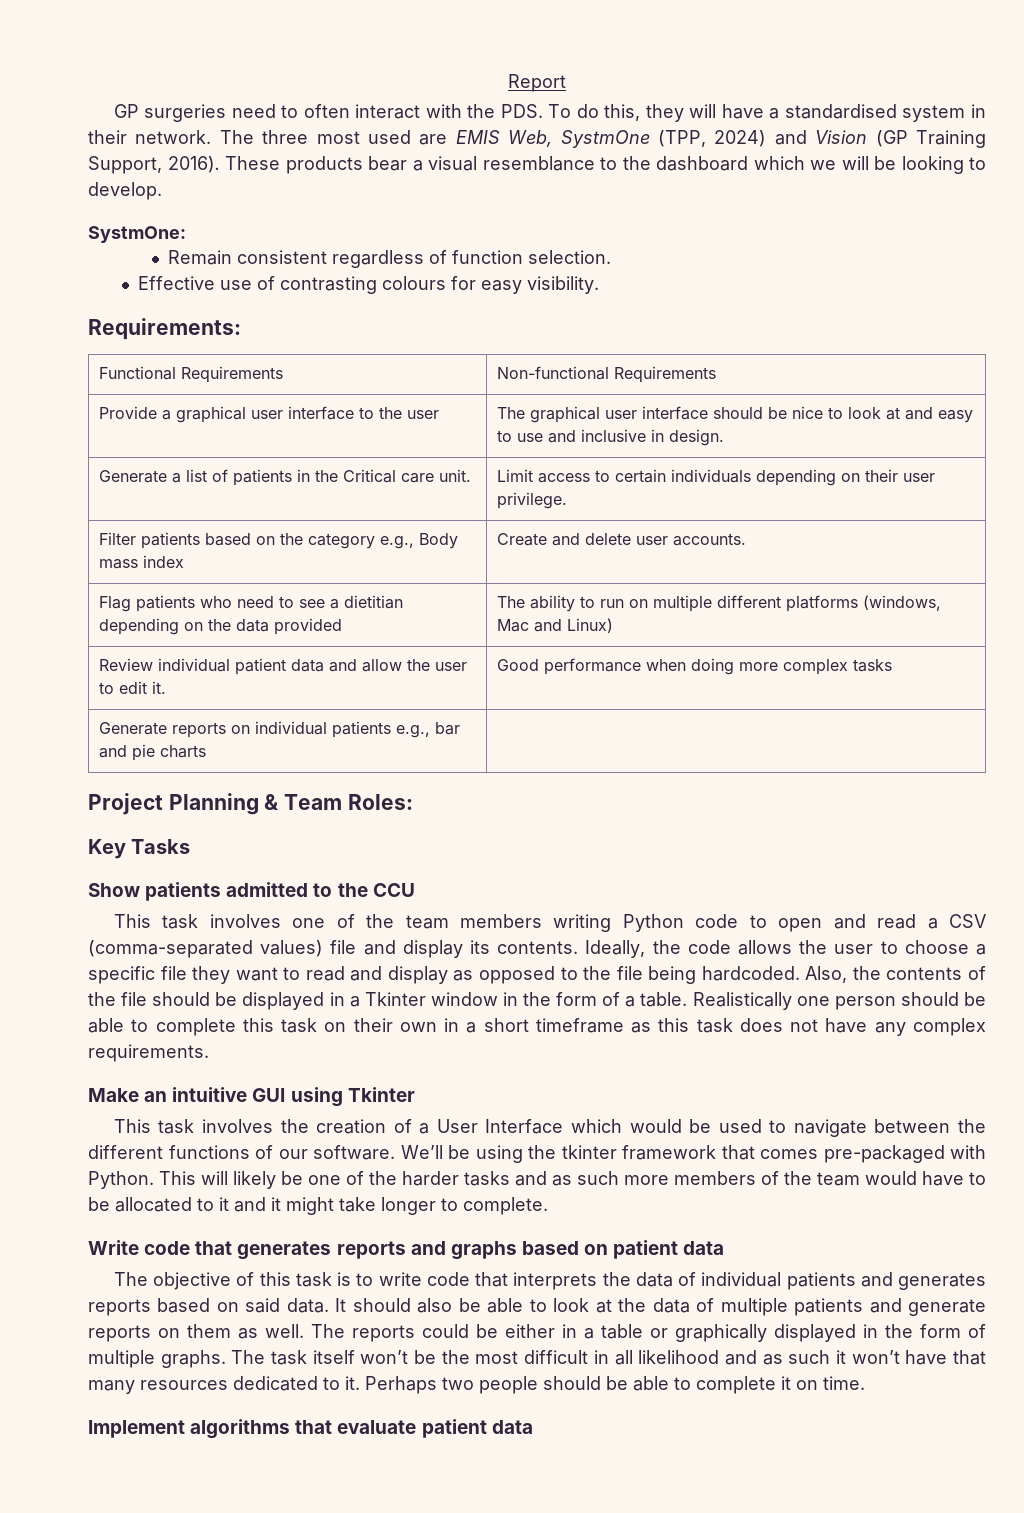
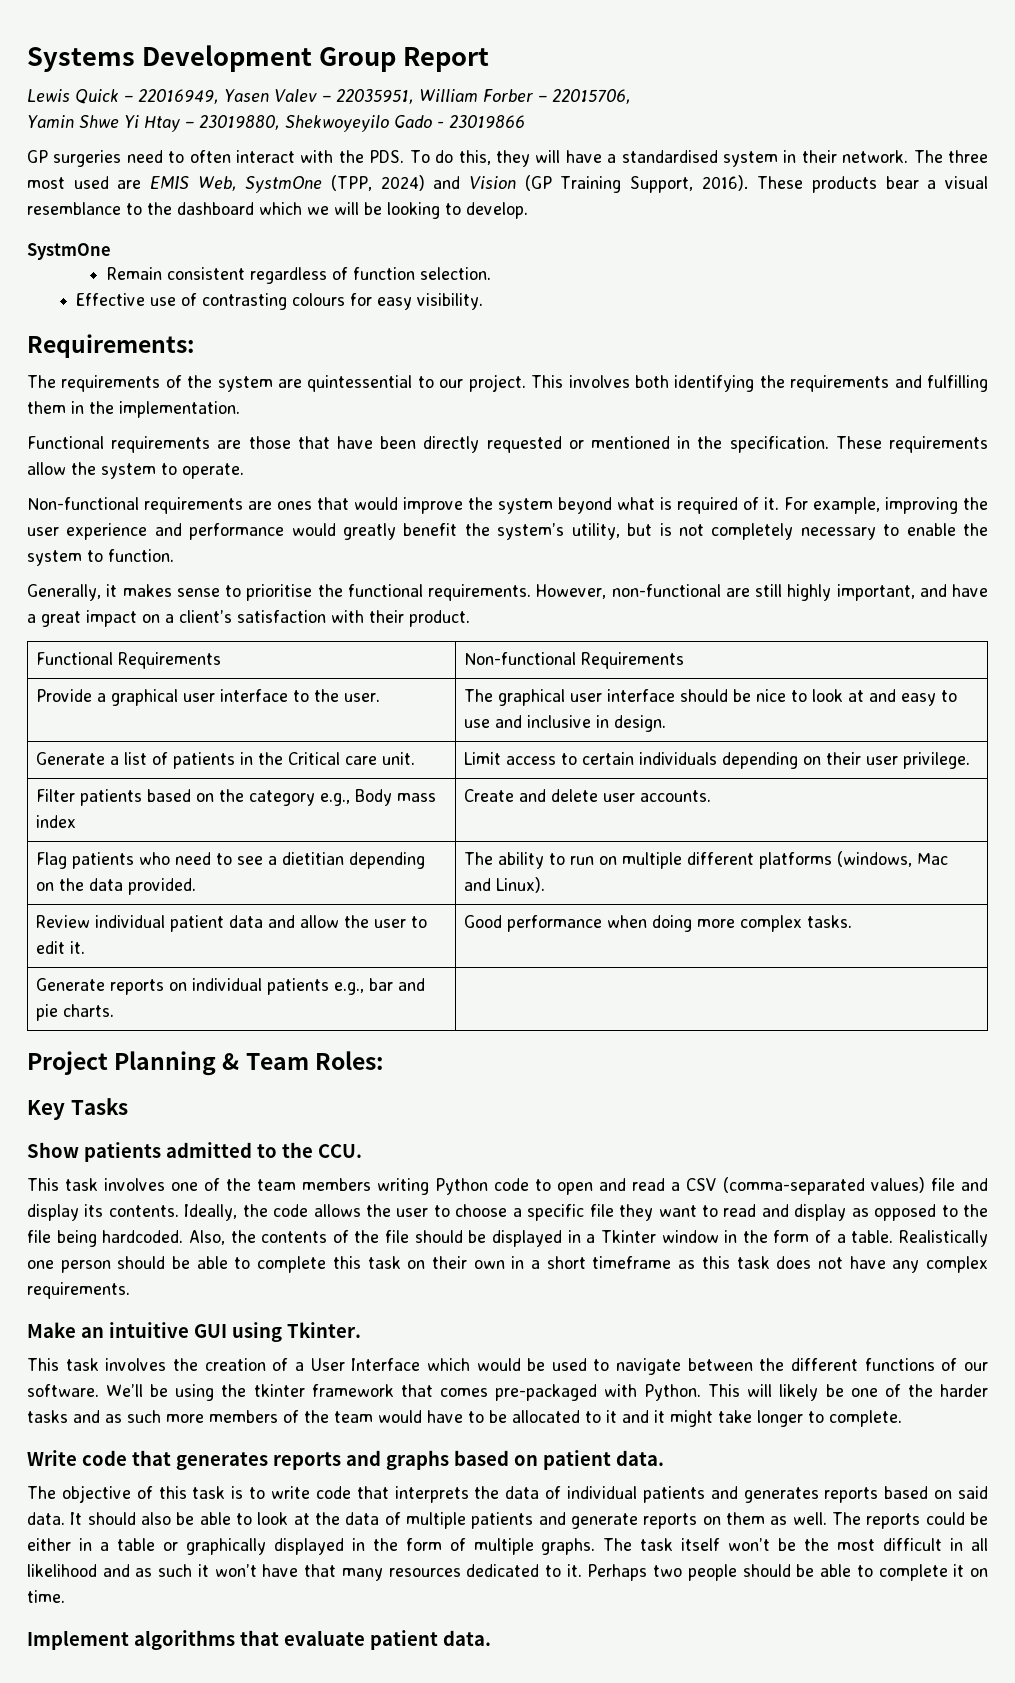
- Report
+ Systems Development Group Report
+ Lewis Quick – 22016949, Yasen Valev – 22035951, William Forber – 22015706,
+ Yamin Shwe Yi Htay – 23019880, Shekwoyeyilo Gado - 23019866
  These products bear a visual resemblance to the dashboard which we will be looking to develop.
- SystmOne:
+ SystmOne
+ The requirements of the system are quintessential to our project. This involves both identifying the requirements and fulfilling them in the implementation.
+ Functional requirements are those that have been directly requested or mentioned in the specification. These requirements allow the system to operate.
+ Non-functional requirements are ones that would improve the system beyond what is required of it. For example, improving the user experience and performance would greatly benefit the system’s utility, but is not completely necessary to enable the system to function.
+ Generally, it makes sense to prioritise the functional requirements. However, non-functional are still highly important, and have a great impact on a client’s satisfaction with their product.
- Provide a graphical user interface to the user | The graphical user interface should be nice to look at and easy to use and inclusive in design.
+ Provide a graphical user interface to the user. | The graphical user interface should be nice to look at and easy to use and inclusive in design.
- Flag patients who need to see a dietitian depending on the data provided | The ability to run on multiple different platforms (windows, Mac and Linux)
+ Flag patients who need to see a dietitian depending on the data provided. | The ability to run on multiple different platforms (windows, Mac and Linux).
- Review individual patient data and allow the user to edit it. | Good performance when doing more complex tasks
+ Review individual patient data and allow the user to edit it. | Good performance when doing more complex tasks.
- Generate reports on individual patients e.g., bar and pie charts |
+ Generate reports on individual patients e.g., bar and pie charts. |
- Show patients admitted to the CCU
+ Show patients admitted to the CCU.
- Make an intuitive GUI using Tkinter
+ Make an intuitive GUI using Tkinter.
- Write code that generates reports and graphs based on patient data
+ Write code that generates reports and graphs based on patient data.
- Implement algorithms that evaluate patient data
+ Implement algorithms that evaluate patient data.

